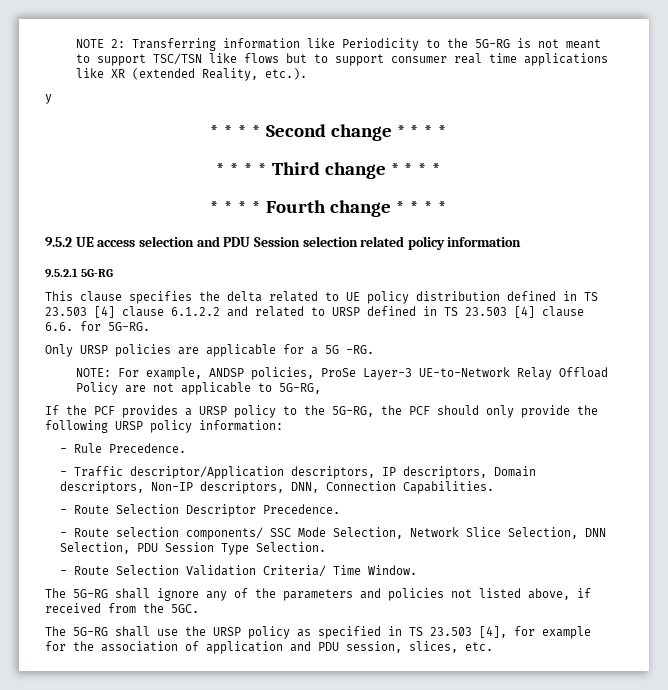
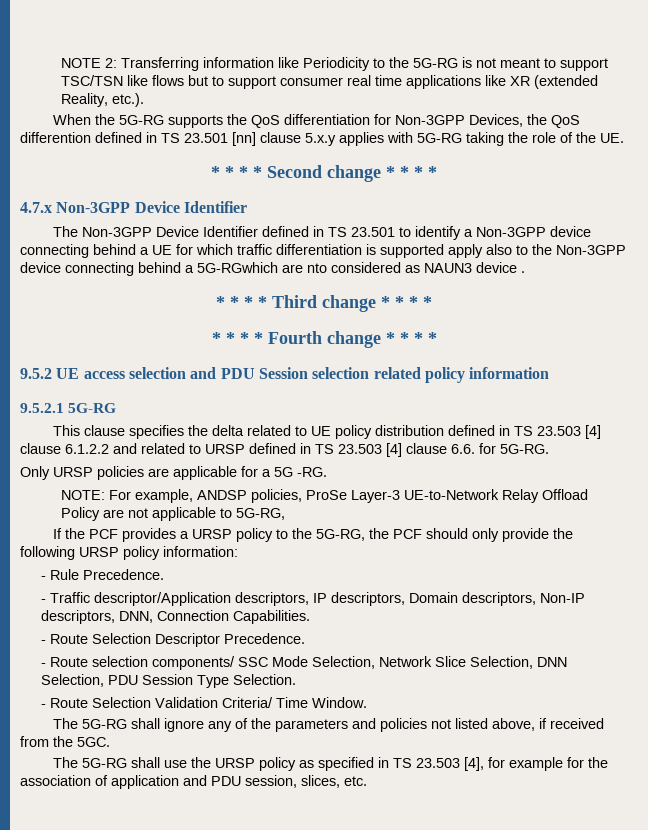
- y
+ When the 5G-RG supports the QoS differentiation for Non-3GPP Devices, the QoS differention defined in TS 23.501 [nn] clause 5.x.y applies with 5G-RG taking the role of the UE.
+ 4.7.x Non-3GPP Device Identifier
+ The Non-3GPP Device Identifier defined in TS 23.501 to identify a Non-3GPP device connecting behind a UE for which traffic differentiation is supported apply also to the Non-3GPP device connecting behind a 5G-RGwhich are nto considered as NAUN3 device .

